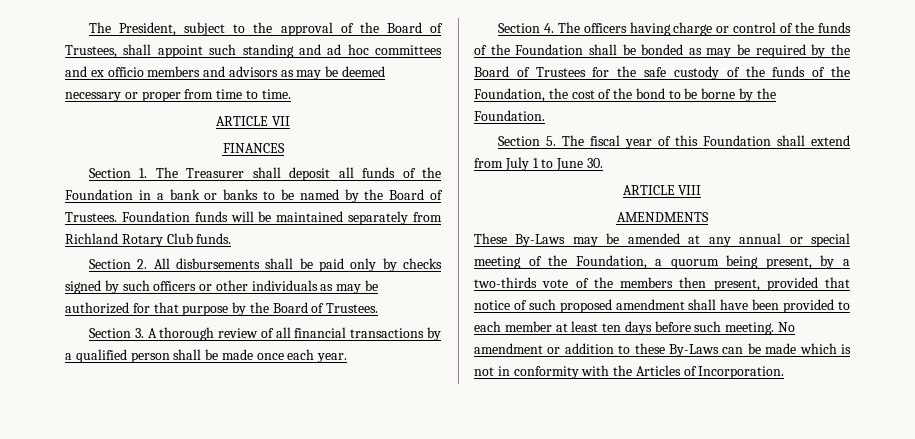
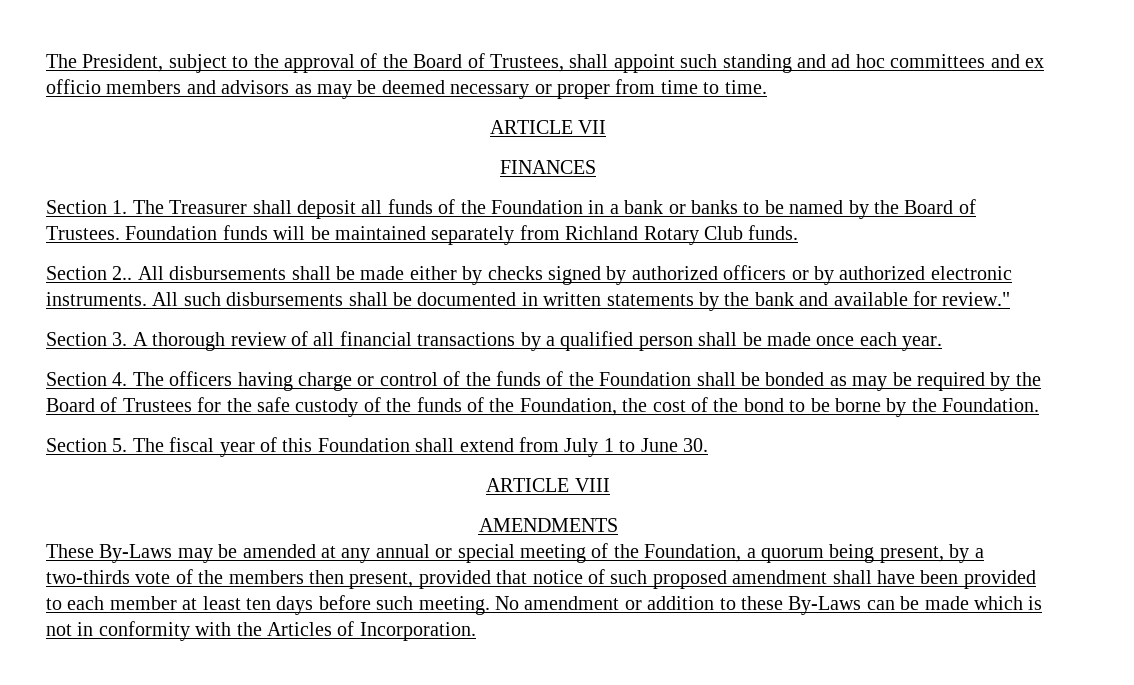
- Section 2. All disbursements shall be paid only by checks signed by such officers or other individuals as may be authorized for that purpose by the Board of Trustees.
+ Section 2.. All disbursements shall be made either by checks signed by authorized officers or by authorized electronic instruments. All such disbursements shall be documented in written statements by the bank and available for review."

